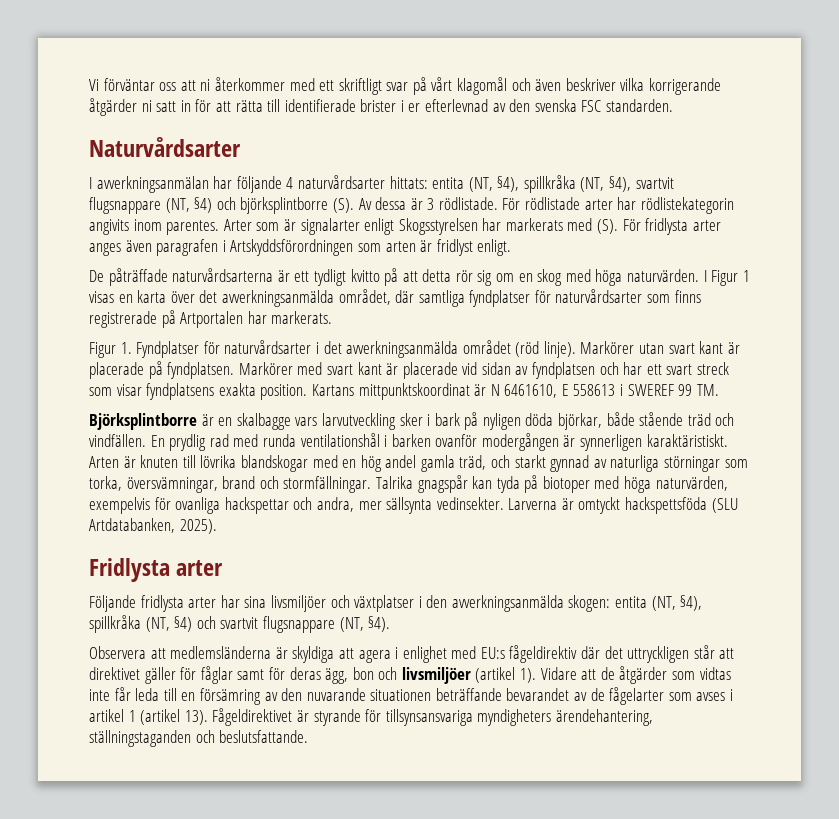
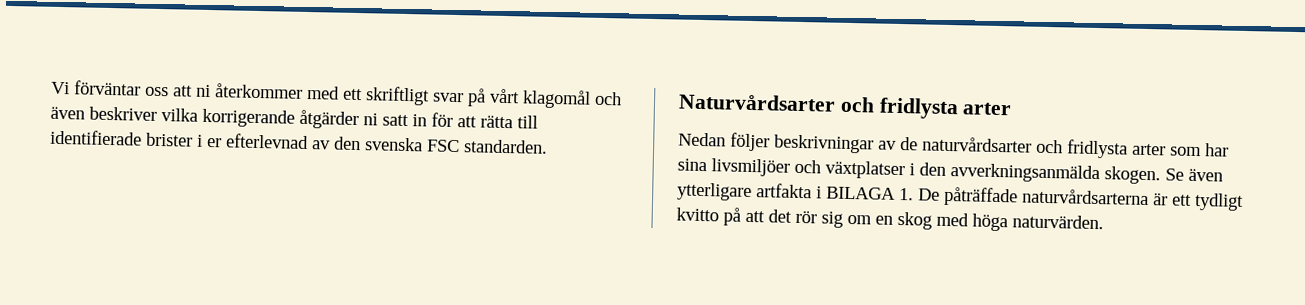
- Naturvårdsarter
- I avverkningsanmälan har följande 4 naturvårdsarter hittats: entita (NT, §4), spillkråka (NT, §4), svartvit flugsnappare (NT, §4) och björksplintborre (S). Av dessa är 3 rödlistade. För rödlistade arter har rödlistekategorin angivits inom parentes. Arter som är signalarter enligt Skogsstyrelsen har markerats med (S). För fridlysta arter anges även paragrafen i Artskyddsförordningen som arten är fridlyst enligt.
- De påträffade naturvårdsarterna är ett tydligt kvitto på att detta rör sig om en skog med höga naturvärden. I Figur 1 visas en karta över det avverkningsanmälda området, där samtliga fyndplatser för naturvårdsarter som finns registrerade på Artportalen har markerats.
- Figur 1. Fyndplatser för naturvårdsarter i det avverkningsanmälda området (röd linje). Markörer utan svart kant är placerade på fyndplatsen. Markörer med svart kant är placerade vid sidan av fyndplatsen och har ett svart streck som visar fyndplatsens exakta position. Kartans mittpunktskoordinat är N 6461610, E 558613 i SWEREF 99 TM.
- Björksplintborre är en skalbagge vars larvutveckling sker i bark på nyligen döda björkar, både stående träd och vindfällen. En prydlig rad med runda ventilationshål i barken ovanför modergången är synnerligen karaktäristiskt. Arten är knuten till lövrika blandskogar med en hög andel gamla träd, och starkt gynnad av naturliga störningar som torka, översvämningar, brand och stormfällningar. Talrika gnagspår kan tyda på biotoper med höga naturvärden, exempelvis för ovanliga hackspettar och andra, mer sällsynta vedinsekter. Larverna är omtyckt hackspettsföda (SLU Artdatabanken, 2025).
- Fridlysta arter
- Följande fridlysta arter har sina livsmiljöer och växtplatser i den avverkningsanmälda skogen: entita (NT, §4), spillkråka (NT, §4) och svartvit flugsnappare (NT, §4).
- Observera att medlemsländerna är skyldiga att agera i enlighet med EU:s fågeldirektiv där det uttryckligen står att direktivet gäller för fåglar samt för deras ägg, bon och livsmiljöer (artikel 1). Vidare att de åtgärder som vidtas inte får leda till en försämring av den nuvarande situationen beträffande bevarandet av de fågelarter som avses i artikel 1 (artikel 13). Fågeldirektivet är styrande för tillsynsansvariga myndigheters ärendehantering, ställningstaganden och beslutsfattande.
+ Naturvårdsarter och fridlysta arter
+ Nedan följer beskrivningar av de naturvårdsarter och fridlysta arter som har sina livsmiljöer och växtplatser i den avverkningsanmälda skogen. Se även ytterligare artfakta i BILAGA 1. De påträffade naturvårdsarterna är ett tydligt kvitto på att det rör sig om en skog med höga naturvärden.

